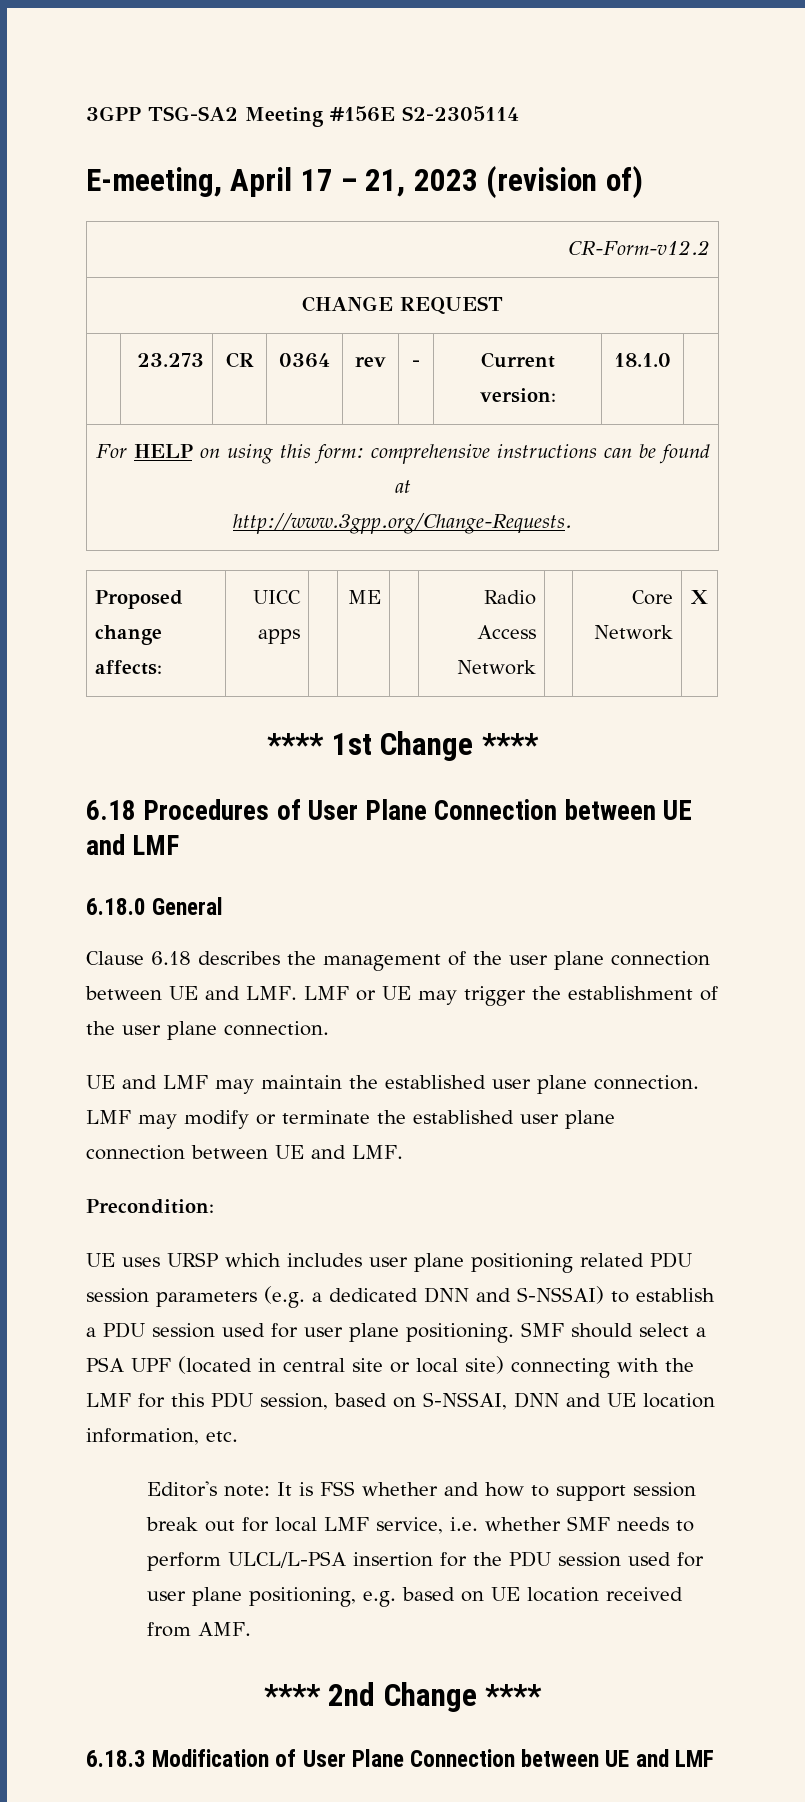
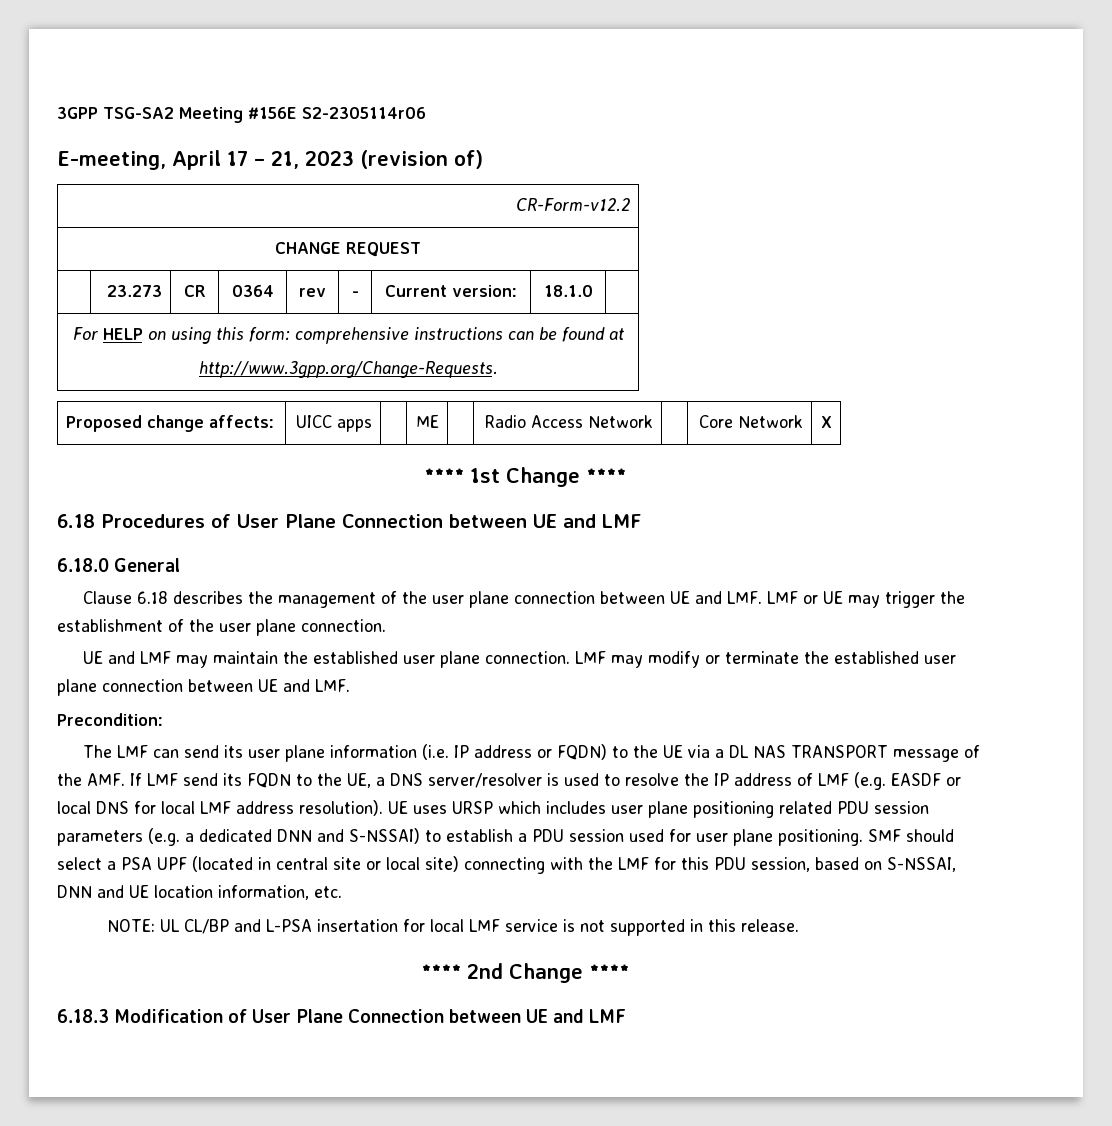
- 3GPP TSG-SA2 Meeting #156E S2-2305114
+ 3GPP TSG-SA2 Meeting #156E S2-2305114r06
+ The LMF can send its user plane information (i.e. IP address or FQDN) to the UE via a DL NAS TRANSPORT message of the AMF. If LMF send its FQDN to the UE, a DNS server/resolver is used to resolve the IP address of LMF (e.g. EASDF or local DNS for local LMF address resolution).
- Editor's note: It is FSS whether and how to support session break out for local LMF service, i.e. whether SMF needs to perform ULCL/L-PSA insertion for the PDU session used for user plane positioning, e.g. based on UE location received from AMF.
+ NOTE: UL CL/BP and L-PSA insertation for local LMF service is not supported in this release.

